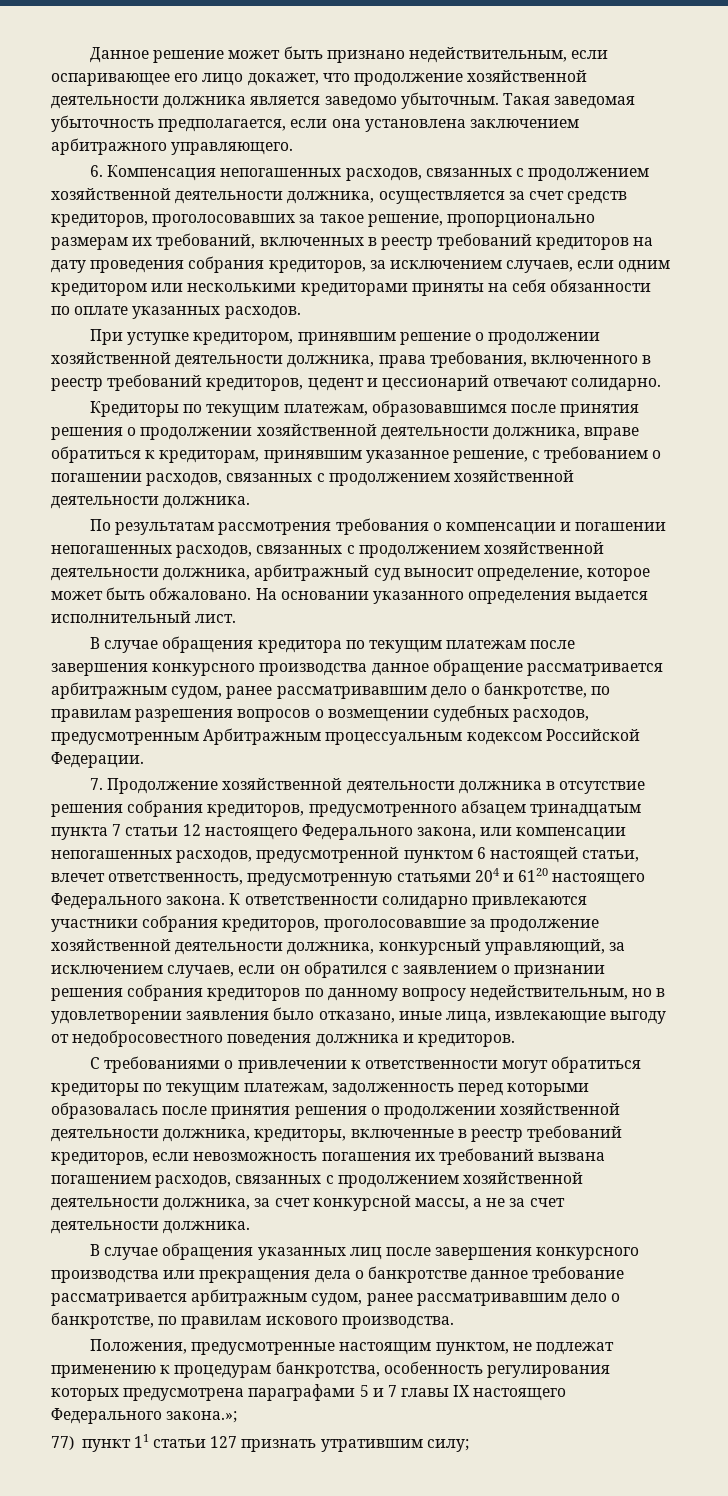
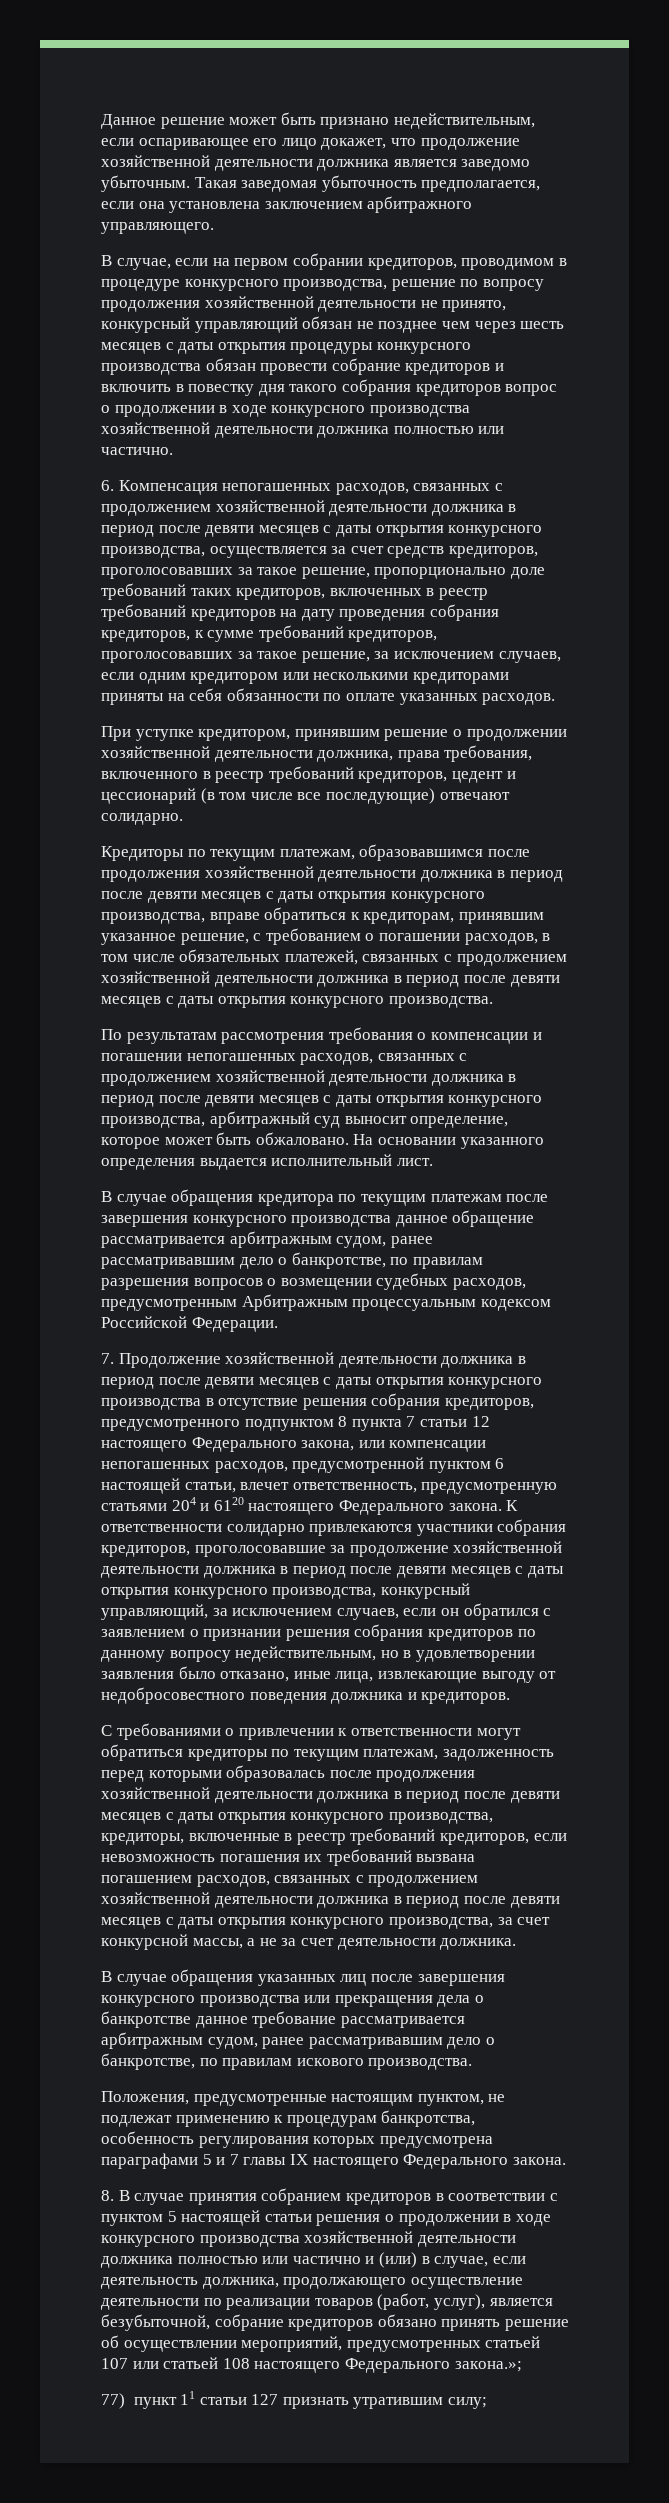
+ В случае, если на первом собрании кредиторов, проводимом в процедуре конкурсного производства, решение по вопросу продолжения хозяйственной деятельности не принято, конкурсный управляющий обязан не позднее чем через шесть месяцев с даты открытия процедуры конкурсного производства обязан провести собрание кредиторов и включить в повестку дня такого собрания кредиторов вопрос о продолжении в ходе конкурсного производства хозяйственной деятельности должника полностью или частично.
- 6. Компенсация непогашенных расходов, связанных с продолжением хозяйственной деятельности должника, осуществляется за счет средств кредиторов, проголосовавших за такое решение, пропорционально размерам их требований, включенных в реестр требований кредиторов на дату проведения собрания кредиторов, за исключением случаев, если одним кредитором или несколькими кредиторами приняты на себя обязанности по оплате указанных расходов.
+ 6. Компенсация непогашенных расходов, связанных с продолжением хозяйственной деятельности должника в период после девяти месяцев с даты открытия конкурсного производства, осуществляется за счет средств кредиторов, проголосовавших за такое решение, пропорционально доле требований таких кредиторов, включенных в реестр требований кредиторов на дату проведения собрания кредиторов, к сумме требований кредиторов, проголосовавших за такое решение, за исключением случаев, если одним кредитором или несколькими кредиторами приняты на себя обязанности по оплате указанных расходов.
- При уступке кредитором, принявшим решение о продолжении хозяйственной деятельности должника, права требования, включенного в реестр требований кредиторов, цедент и цессионарий отвечают солидарно.
+ При уступке кредитором, принявшим решение о продолжении хозяйственной деятельности должника, права требования, включенного в реестр требований кредиторов, цедент и цессионарий (в том числе все последующие) отвечают солидарно.
- Кредиторы по текущим платежам, образовавшимся после принятия решения о продолжении хозяйственной деятельности должника, вправе обратиться к кредиторам, принявшим указанное решение, с требованием о погашении расходов, связанных с продолжением хозяйственной деятельности должника.
+ Кредиторы по текущим платежам, образовавшимся после продолжения хозяйственной деятельности должника в период после девяти месяцев с даты открытия конкурсного производства, вправе обратиться к кредиторам, принявшим указанное решение, с требованием о погашении расходов, в том числе обязательных платежей, связанных с продолжением хозяйственной деятельности должника в период после девяти месяцев с даты открытия конкурсного производства.
- По результатам рассмотрения требования о компенсации и погашении непогашенных расходов, связанных с продолжением хозяйственной деятельности должника, арбитражный суд выносит определение, которое может быть обжаловано.
+ По результатам рассмотрения требования о компенсации и погашении непогашенных расходов, связанных с продолжением хозяйственной деятельности должника в период после девяти месяцев с даты открытия конкурсного производства, арбитражный суд выносит определение, которое может быть обжаловано.
- 7. Продолжение хозяйственной деятельности должника в отсутствие решения собрания кредиторов, предусмотренного абзацем тринадцатым пункта 7 статьи 12 настоящего Федерального закона, или компенсации непогашенных расходов, предусмотренной пунктом 6 настоящей статьи, влечет ответственность, предусмотренную статьями 204 и 6120 настоящего Федерального закона.
+ 7. Продолжение хозяйственной деятельности должника в период после девяти месяцев с даты открытия конкурсного производства в отсутствие решения собрания кредиторов, предусмотренного подпунктом 8 пункта 7 статьи 12 настоящего Федерального закона, или компенсации непогашенных расходов, предусмотренной пунктом 6 настоящей статьи, влечет ответственность, предусмотренную статьями 204 и 6120 настоящего Федерального закона.
- К ответственности солидарно привлекаются участники собрания кредиторов, проголосовавшие за продолжение хозяйственной деятельности должника, конкурсный управляющий, за исключением случаев, если он обратился с заявлением о признании решения собрания кредиторов по данному вопросу недействительным, но в удовлетворении заявления было отказано, иные лица, извлекающие выгоду от недобросовестного поведения должника и кредиторов.
+ К ответственности солидарно привлекаются участники собрания кредиторов, проголосовавшие за продолжение хозяйственной деятельности должника в период после девяти месяцев с даты открытия конкурсного производства, конкурсный управляющий, за исключением случаев, если он обратился с заявлением о признании решения собрания кредиторов по данному вопросу недействительным, но в удовлетворении заявления было отказано, иные лица, извлекающие выгоду от недобросовестного поведения должника и кредиторов.
- С требованиями о привлечении к ответственности могут обратиться кредиторы по текущим платежам, задолженность перед которыми образовалась после принятия решения о продолжении хозяйственной деятельности должника, кредиторы, включенные в реестр требований кредиторов, если невозможность погашения их требований вызвана погашением расходов, связанных с продолжением хозяйственной деятельности должника, за счет конкурсной массы, а не за счет деятельности должника.
+ С требованиями о привлечении к ответственности могут обратиться кредиторы по текущим платежам, задолженность перед которыми образовалась после продолжения хозяйственной деятельности должника в период после девяти месяцев с даты открытия конкурсного производства, кредиторы, включенные в реестр требований кредиторов, если невозможность погашения их требований вызвана погашением расходов, связанных с продолжением хозяйственной деятельности должника в период после девяти месяцев с даты открытия конкурсного производства, за счет конкурсной массы, а не за счет деятельности должника.
- Положения, предусмотренные настоящим пунктом, не подлежат применению к процедурам банкротства, особенность регулирования которых предусмотрена параграфами 5 и 7 главы IX настоящего Федерального закона.»;
+ Положения, предусмотренные настоящим пунктом, не подлежат применению к процедурам банкротства, особенность регулирования которых предусмотрена параграфами 5 и 7 главы IX настоящего Федерального закона.
+ 8. В случае принятия собранием кредиторов в соответствии с пунктом 5 настоящей статьи решения о продолжении в ходе конкурсного производства хозяйственной деятельности должника полностью или частично и (или) в случае, если деятельность должника, продолжающего осуществление деятельности по реализации товаров (работ, услуг), является безубыточной, собрание кредиторов обязано принять решение об осуществлении мероприятий, предусмотренных статьей 107 или статьей 108 настоящего Федерального закона.»;

